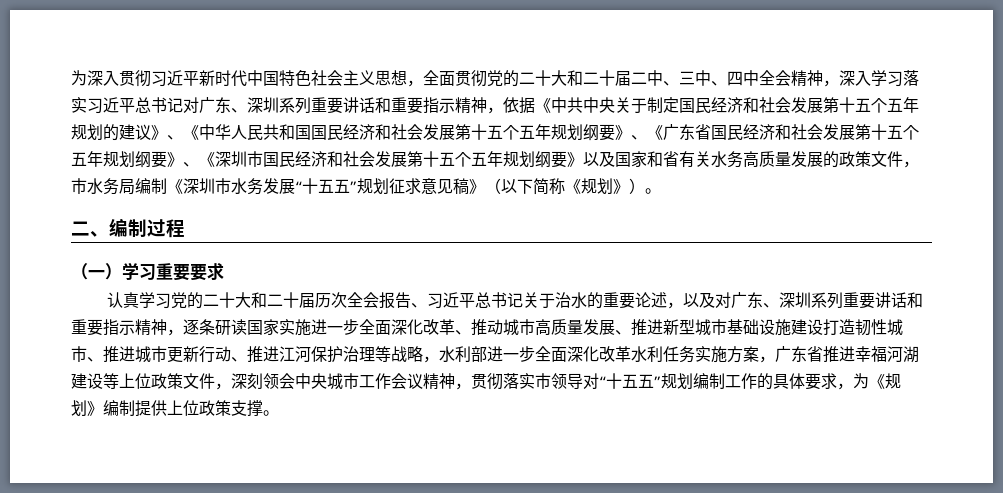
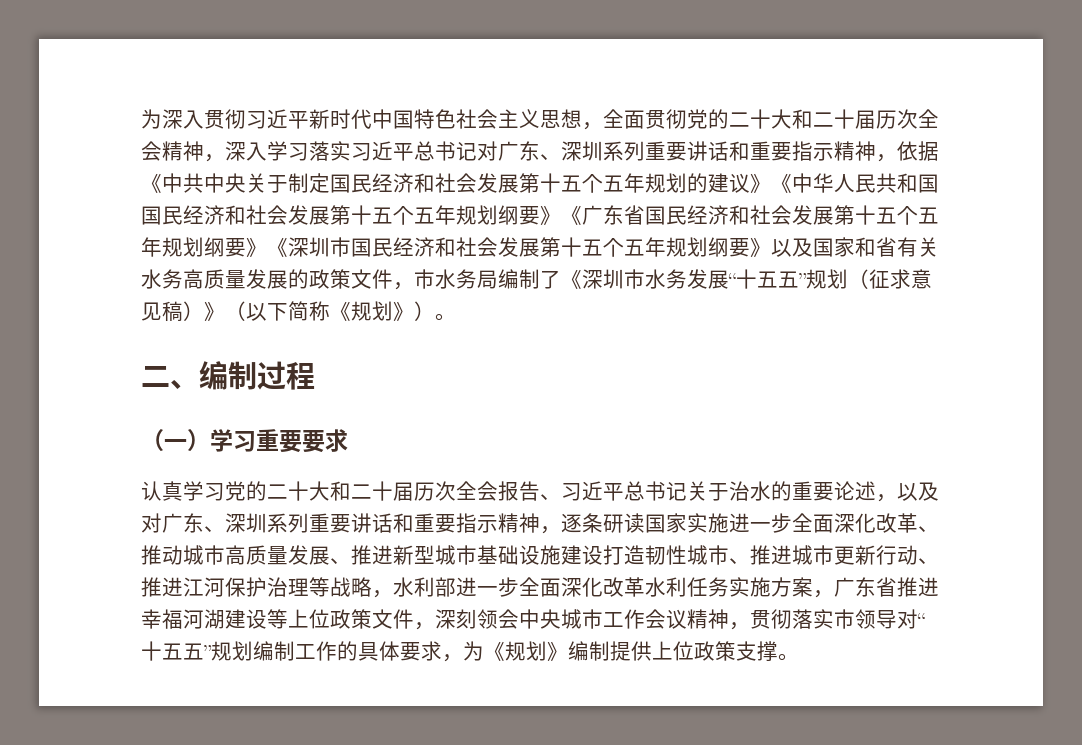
- 为深入贯彻习近平新时代中国特色社会主义思想，全面贯彻党的二十大和二十届二中、三中、四中全会精神，深入学习落实习近平总书记对广东、深圳系列重要讲话和重要指示精神，依据《中共中央关于制定国民经济和社会发展第十五个五年规划的建议》、《中华人民共和国国民经济和社会发展第十五个五年规划纲要》、《广东省国民经济和社会发展第十五个五年规划纲要》、《深圳市国民经济和社会发展第十五个五年规划纲要》以及国家和省有关水务高质量发展的政策文件，市水务局编制《深圳市水务发展“十五五”规划征求意见稿》（以下简称《规划》）。
+ 为深入贯彻习近平新时代中国特色社会主义思想，全面贯彻党的二十大和二十届历次全会精神，深入学习落实习近平总书记对广东、深圳系列重要讲话和重要指示精神，依据《中共中央关于制定国民经济和社会发展第十五个五年规划的建议》《中华人民共和国国民经济和社会发展第十五个五年规划纲要》《广东省国民经济和社会发展第十五个五年规划纲要》《深圳市国民经济和社会发展第十五个五年规划纲要》以及国家和省有关水务高质量发展的政策文件，市水务局编制了《深圳市水务发展“十五五”规划（征求意见稿）》（以下简称《规划》）。

